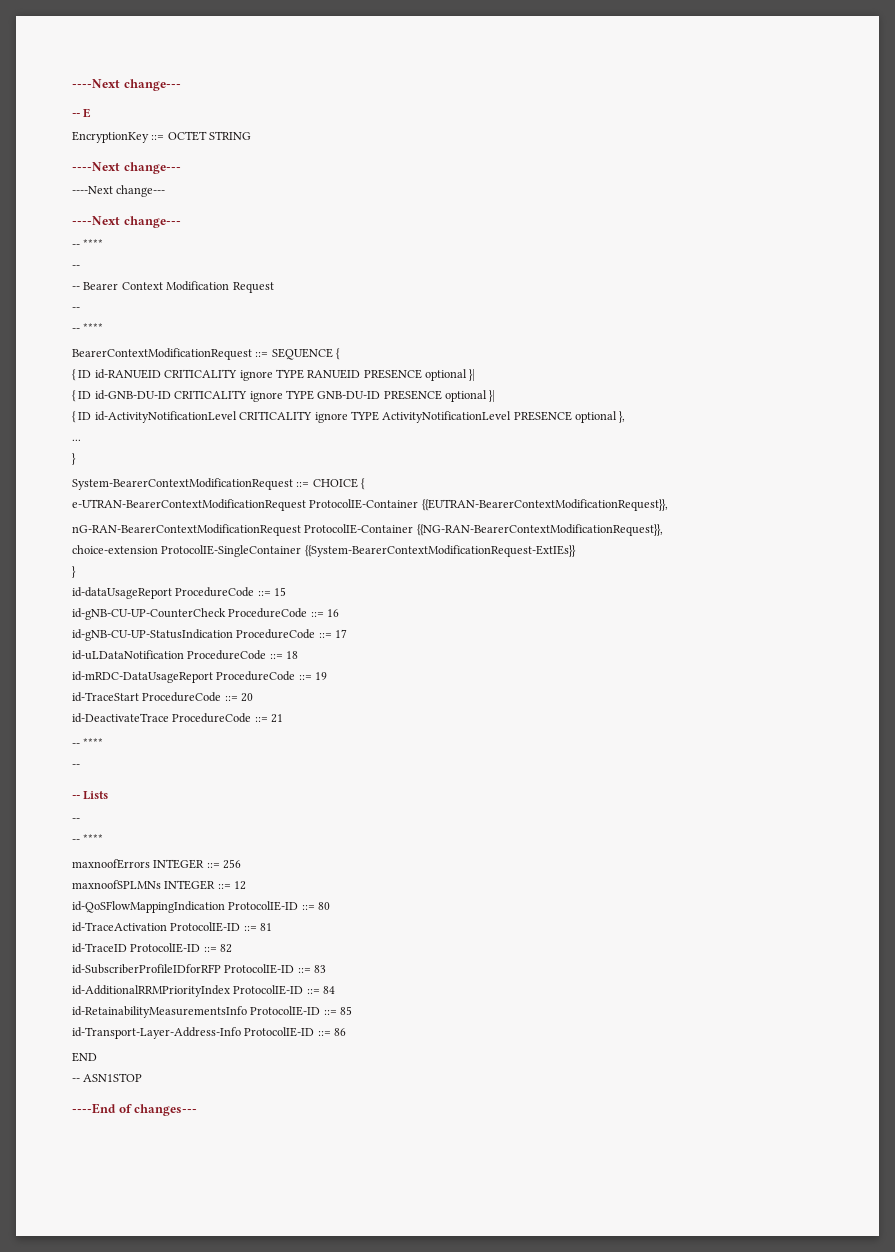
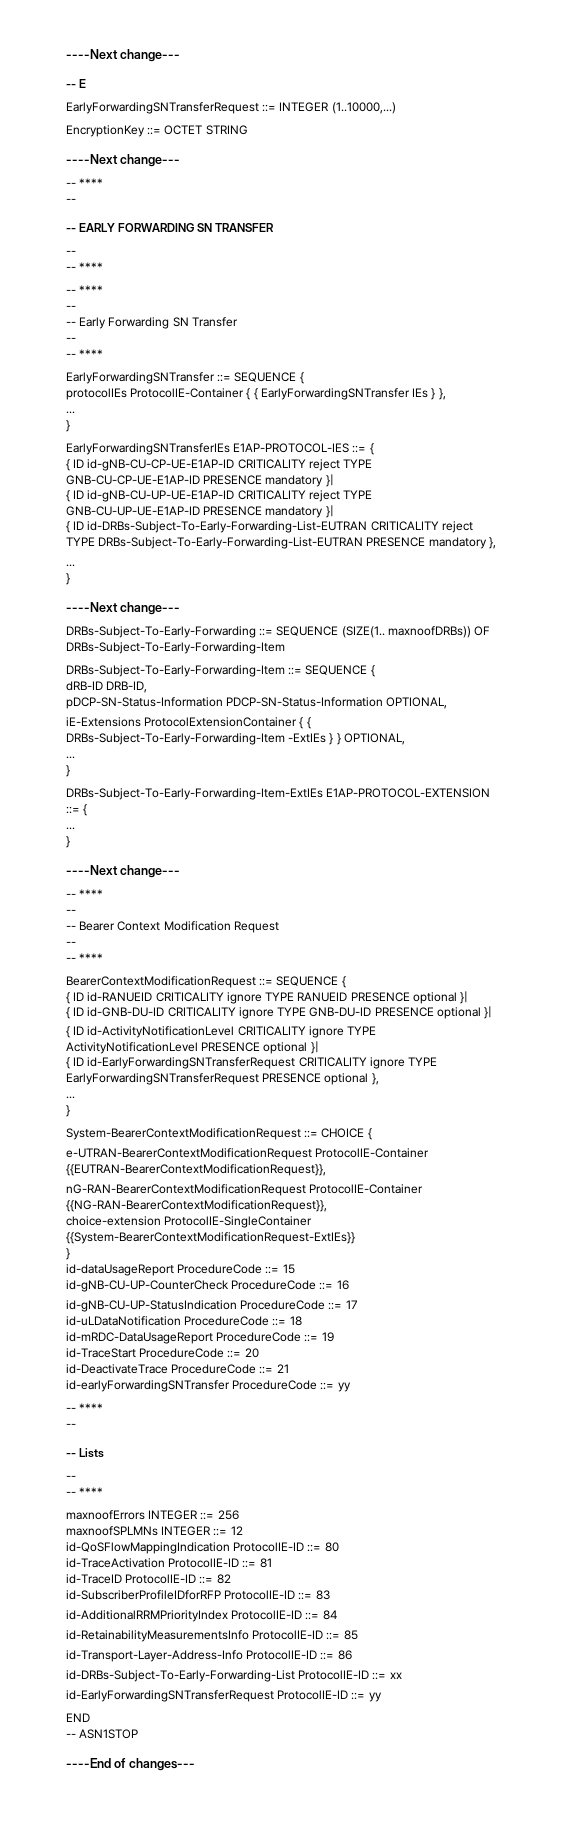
+ EarlyForwardingSNTransferRequest ::= INTEGER (1..10000,...)
  EncryptionKey ::= OCTET STRING
  ----Next change---
+ -- ****
+ --
+ -- EARLY FORWARDING SN TRANSFER
+ --
+ -- ****
+ -- ****
+ --
+ -- Early Forwarding SN Transfer
+ --
+ -- ****
+ EarlyForwardingSNTransfer ::= SEQUENCE {
+ protocolIEs ProtocolIE-Container { { EarlyForwardingSNTransfer IEs } },
+ ...
+ }
+ EarlyForwardingSNTransferIEs E1AP-PROTOCOL-IES ::= {
+ { ID id-gNB-CU-CP-UE-E1AP-ID CRITICALITY reject TYPE GNB-CU-CP-UE-E1AP-ID PRESENCE mandatory }|
+ { ID id-gNB-CU-UP-UE-E1AP-ID CRITICALITY reject TYPE GNB-CU-UP-UE-E1AP-ID PRESENCE mandatory }|
+ { ID id-DRBs-Subject-To-Early-Forwarding-List-EUTRAN CRITICALITY reject TYPE DRBs-Subject-To-Early-Forwarding-List-EUTRAN PRESENCE mandatory },
+ ...
+ }
  ----Next change---
+ DRBs-Subject-To-Early-Forwarding ::= SEQUENCE (SIZE(1.. maxnoofDRBs)) OF DRBs-Subject-To-Early-Forwarding-Item
+ DRBs-Subject-To-Early-Forwarding-Item ::= SEQUENCE {
+ dRB-ID DRB-ID,
+ pDCP-SN-Status-Information PDCP-SN-Status-Information OPTIONAL,
+ iE-Extensions ProtocolExtensionContainer { { DRBs-Subject-To-Early-Forwarding-Item -ExtIEs } } OPTIONAL,
+ ...
+ }
+ DRBs-Subject-To-Early-Forwarding-Item-ExtIEs E1AP-PROTOCOL-EXTENSION ::= {
+ ...
+ }
- { ID id-ActivityNotificationLevel CRITICALITY ignore TYPE ActivityNotificationLevel PRESENCE optional },
+ { ID id-ActivityNotificationLevel CRITICALITY ignore TYPE ActivityNotificationLevel PRESENCE optional }|
+ { ID id-EarlyForwardingSNTransferRequest CRITICALITY ignore TYPE EarlyForwardingSNTransferRequest PRESENCE optional },
+ id-earlyForwardingSNTransfer ProcedureCode ::= yy
+ id-DRBs-Subject-To-Early-Forwarding-List ProtocolIE-ID ::= xx
+ id-EarlyForwardingSNTransferRequest ProtocolIE-ID ::= yy

